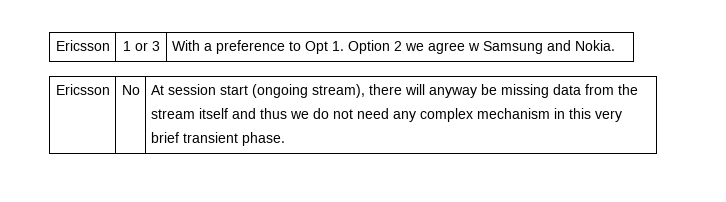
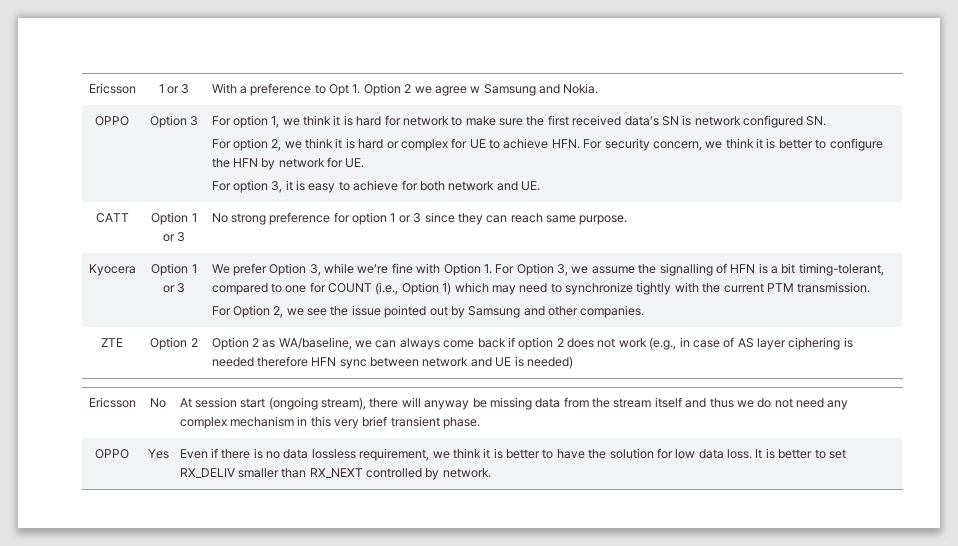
+ OPPO | Option 3 | For option 1, we think it is hard for network to make sure the first received data’s SN is network configured SN.
+ For option 2, we think it is hard or complex for UE to achieve HFN. For security concern, we think it is better to configure the HFN by network for UE.
+ For option 3, it is easy to achieve for both network and UE.
+ CATT | Option 1 or 3 | No strong preference for option 1 or 3 since they can reach same purpose.
+ Kyocera | Option 1 or 3 | We prefer Option 3, while we’re fine with Option 1. For Option 3, we assume the signalling of HFN is a bit timing-tolerant, compared to one for COUNT (i.e., Option 1) which may need to synchronize tightly with the current PTM transmission.
+ For Option 2, we see the issue pointed out by Samsung and other companies.
+ ZTE | Option 2 | Option 2 as WA/baseline, we can always come back if option 2 does not work (e.g., in case of AS layer ciphering is needed therefore HFN sync between network and UE is needed)
+ OPPO | Yes | Even if there is no data lossless requirement, we think it is better to have the solution for low data loss. It is better to set RX_DELIV smaller than RX_NEXT controlled by network.

